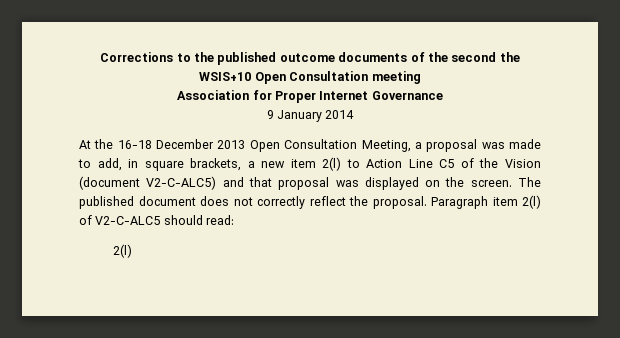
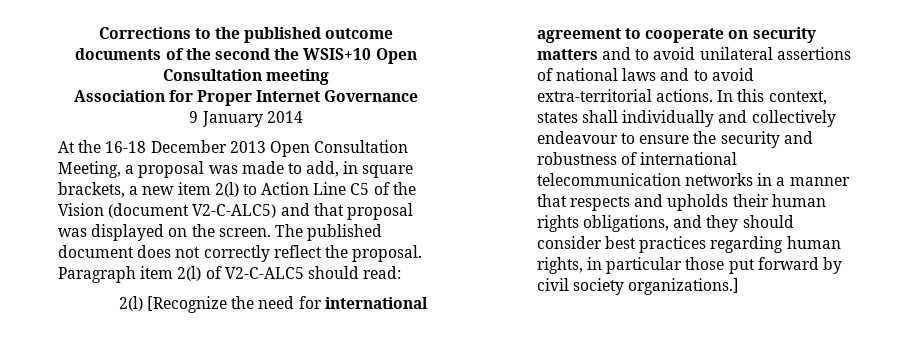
  Paragraph item 2(l) of V2-C-ALC5 should read:
- 2(l)
+ 2(l) [Recognize the need for international agreement to cooperate on security matters and to avoid unilateral assertions of national laws and to avoid extra-territorial actions. In this context, states shall individually and collectively endeavour to ensure the security and robustness of international telecommunication networks in a manner that respects and upholds their human rights obligations, and they should consider best practices regarding human rights, in particular those put forward by civil society organizations.]

